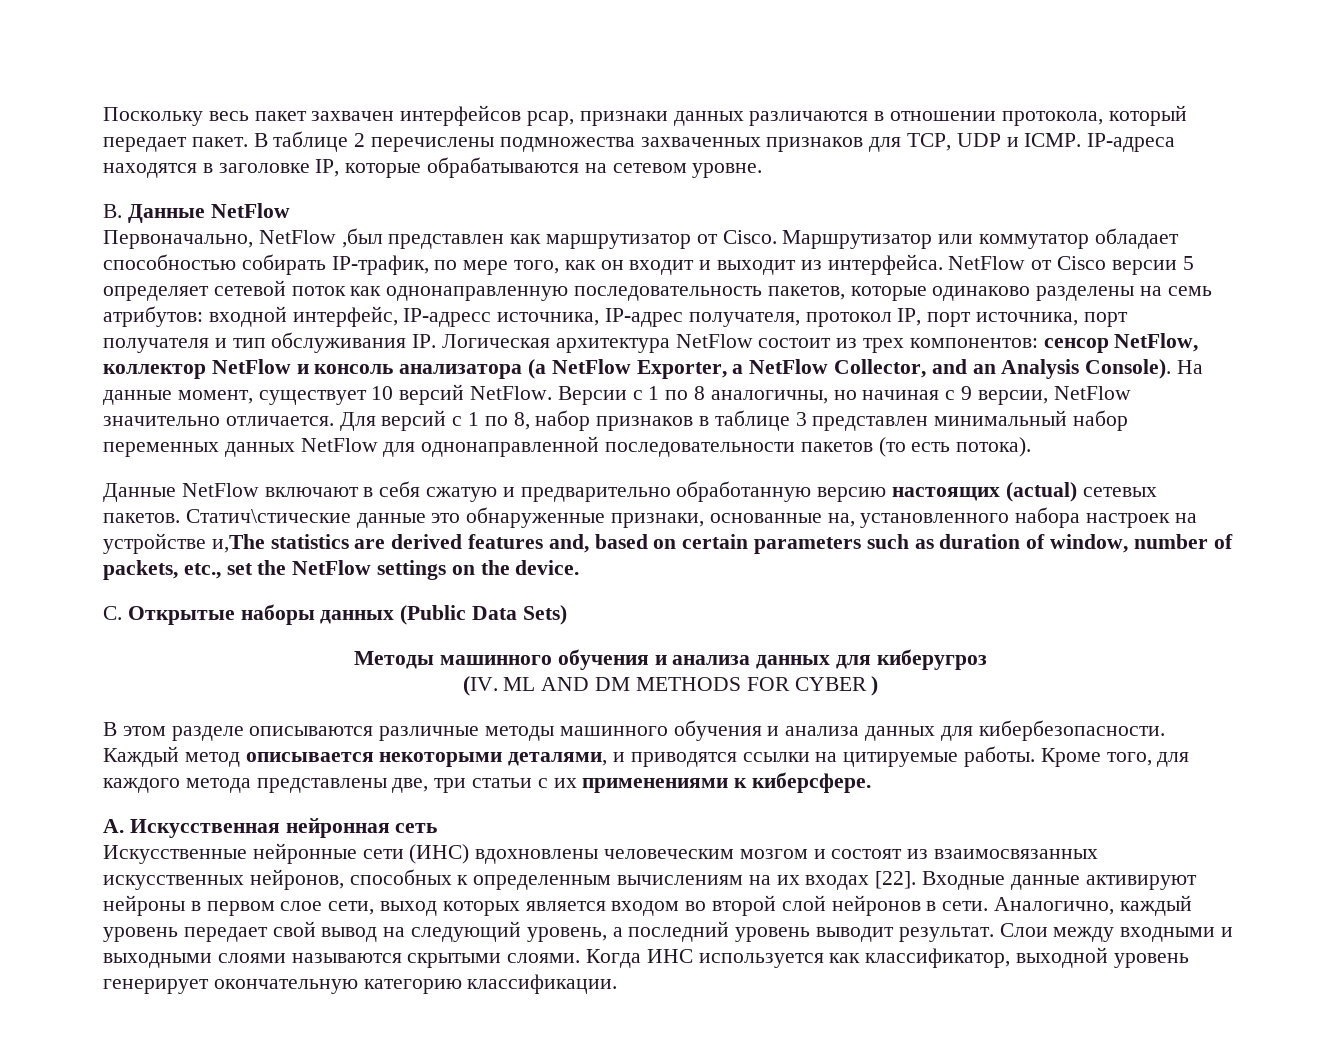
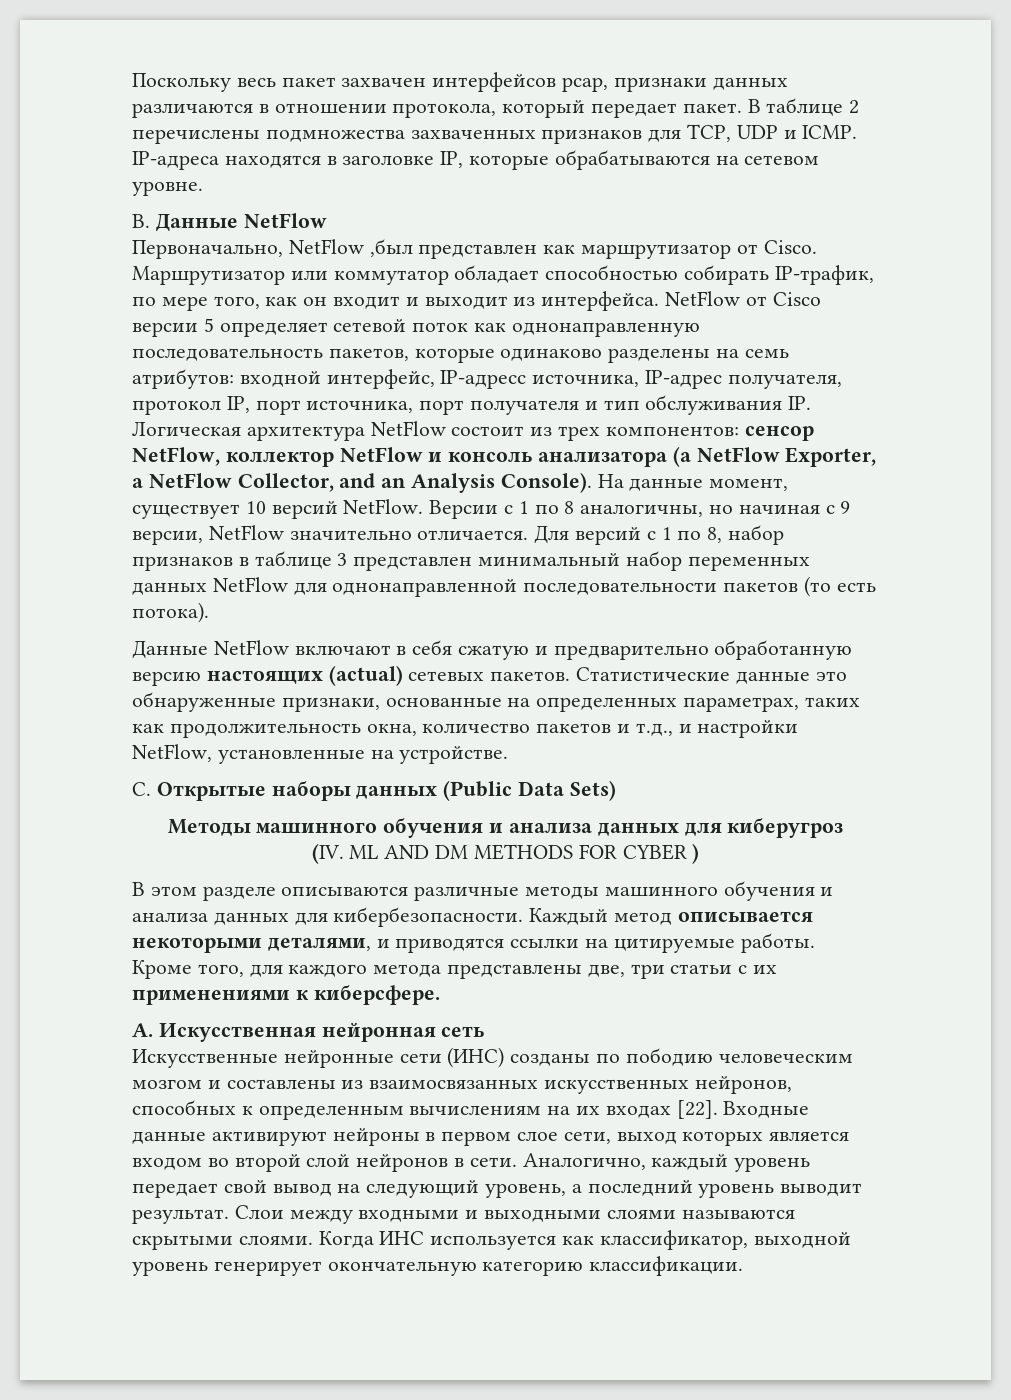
- Статич\стические данные это обнаруженные признаки, основанные на, установленного набора настроек на устройстве и,The statistics are derived features and, based on certain parameters such as duration of window, number of packets, etc., set the NetFlow settings on the device.
+ Статистические данные это обнаруженные признаки, основанные на определенных параметрах, таких как продолжительность окна, количество пакетов и т.д., и настройки NetFlow, установленные на устройстве.
- Искусственные нейронные сети (ИНС) вдохновлены человеческим мозгом и состоят из взаимосвязанных искусственных нейронов, способных к определенным вычислениям на их входах [22].
+ Искусственные нейронные сети (ИНС) созданы по пободию человеческим мозгом и составлены из взаимосвязанных искусственных нейронов, способных к определенным вычислениям на их входах [22].

